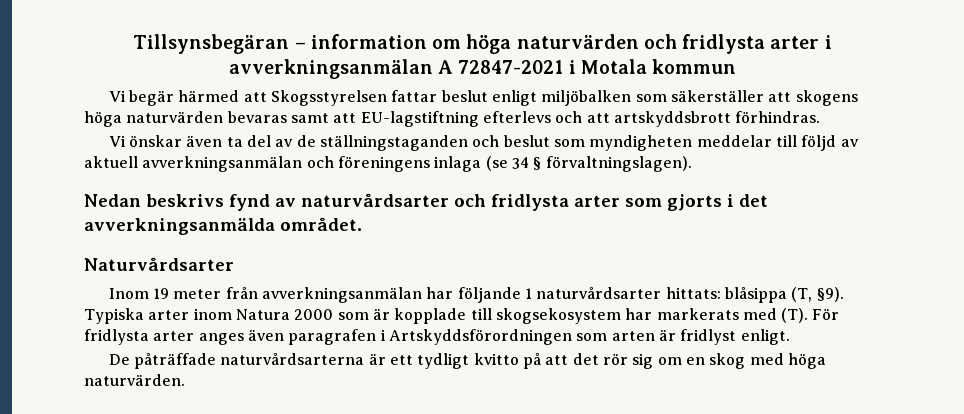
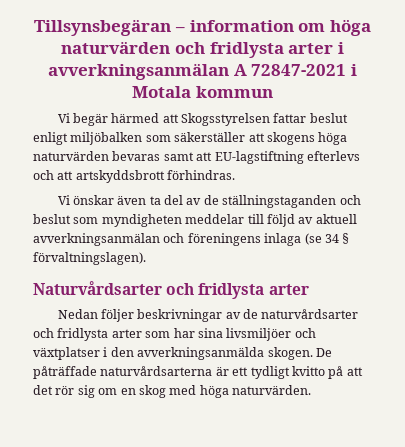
- Nedan beskrivs fynd av naturvårdsarter och fridlysta arter som gjorts i det avverkningsanmälda området.
- Naturvårdsarter
- Inom 19 meter från avverkningsanmälan har följande 1 naturvårdsarter hittats: blåsippa (T, §9). Typiska arter inom Natura 2000 som är kopplade till skogsekosystem har markerats med (T). För fridlysta arter anges även paragrafen i Artskyddsförordningen som arten är fridlyst enligt.
- De påträffade naturvårdsarterna är ett tydligt kvitto på att det rör sig om en skog med höga naturvärden.
+ Naturvårdsarter och fridlysta arter
+ Nedan följer beskrivningar av de naturvårdsarter och fridlysta arter som har sina livsmiljöer och växtplatser i den avverkningsanmälda skogen. De påträffade naturvårdsarterna är ett tydligt kvitto på att det rör sig om en skog med höga naturvärden.

